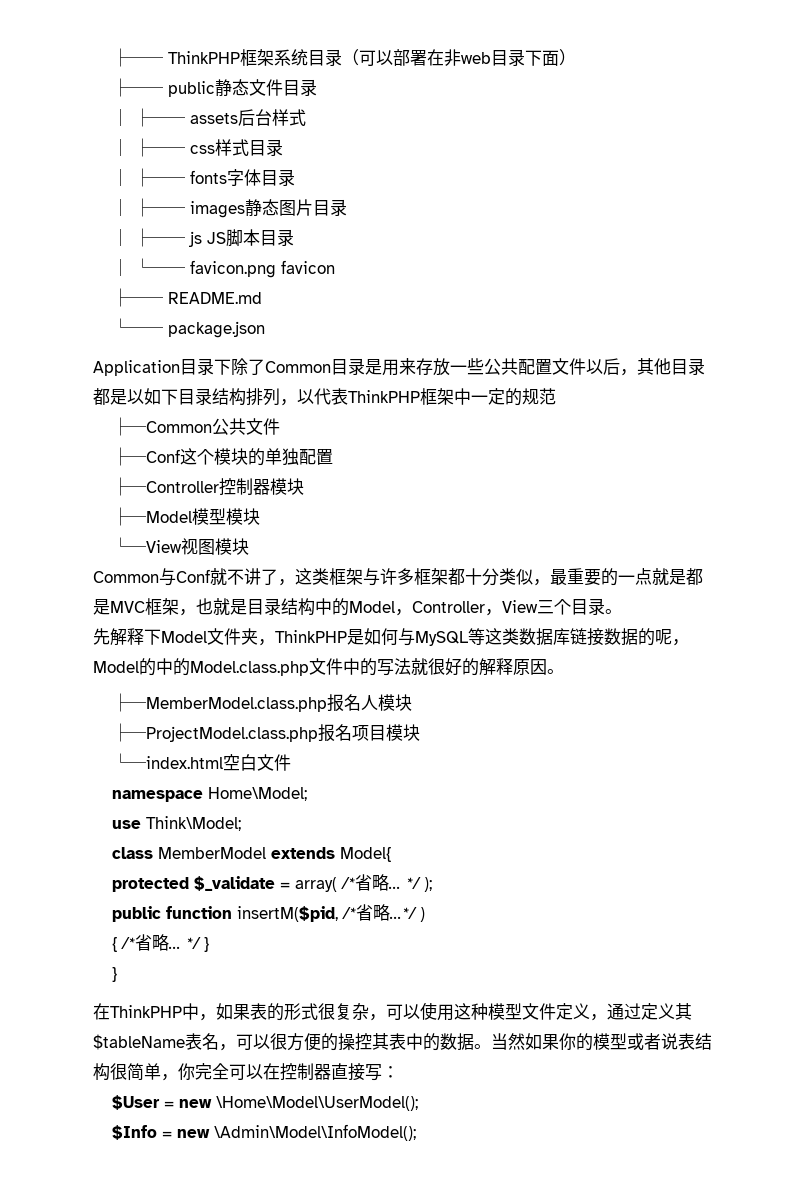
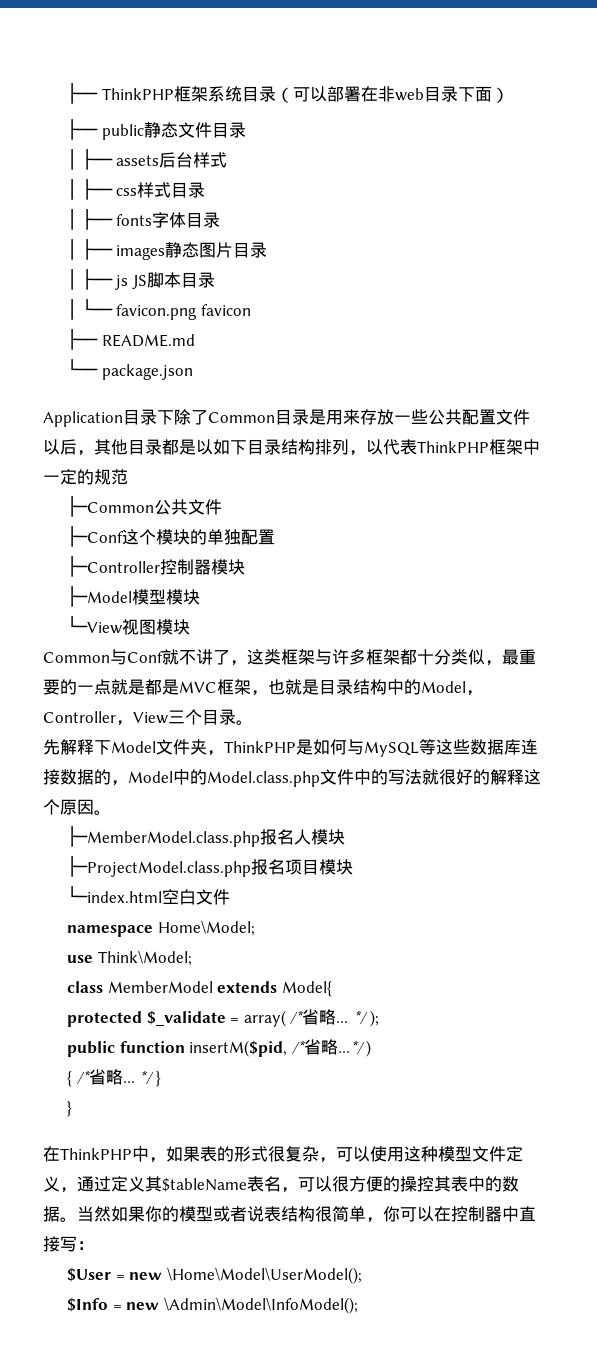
- 先解释下Model文件夹，ThinkPHP是如何与MySQL等这类数据库链接数据的呢，Model的中的Model.class.php文件中的写法就很好的解释原因。
+ 先解释下Model文件夹，ThinkPHP是如何与MySQL等这些数据库连接数据的，Model中的Model.class.php文件中的写法就很好的解释这个原因。
- 当然如果你的模型或者说表结构很简单，你完全可以在控制器直接写：
+ 当然如果你的模型或者说表结构很简单，你可以在控制器中直接写：

